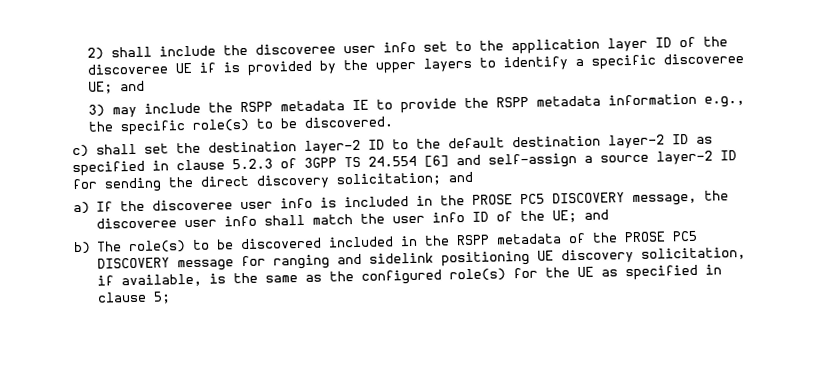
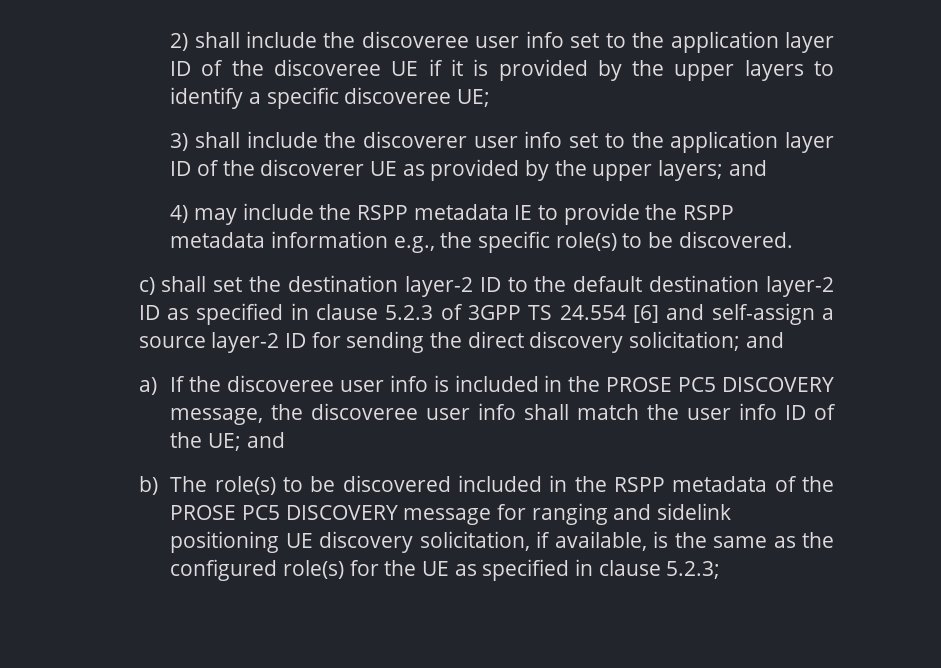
- 2) shall include the discoveree user info set to the application layer ID of the discoveree UE if is provided by the upper layers to identify a specific discoveree UE; and
- 3) may include the RSPP metadata IE to provide the RSPP metadata information e.g., the specific role(s) to be discovered.
+ 2) shall include the discoveree user info set to the application layer ID of the discoveree UE if it is provided by the upper layers to identify a specific discoveree UE;
+ 3) shall include the discoverer user info set to the application layer ID of the discoverer UE as provided by the upper layers; and
+ 4) may include the RSPP metadata IE to provide the RSPP metadata information e.g., the specific role(s) to be discovered.
- b) The role(s) to be discovered included in the RSPP metadata of the PROSE PC5 DISCOVERY message for ranging and sidelink positioning UE discovery solicitation, if available, is the same as the configured role(s) for the UE as specified in clause 5;
+ b) The role(s) to be discovered included in the RSPP metadata of the PROSE PC5 DISCOVERY message for ranging and sidelink positioning UE discovery solicitation, if available, is the same as the configured role(s) for the UE as specified in clause 5.2.3;

